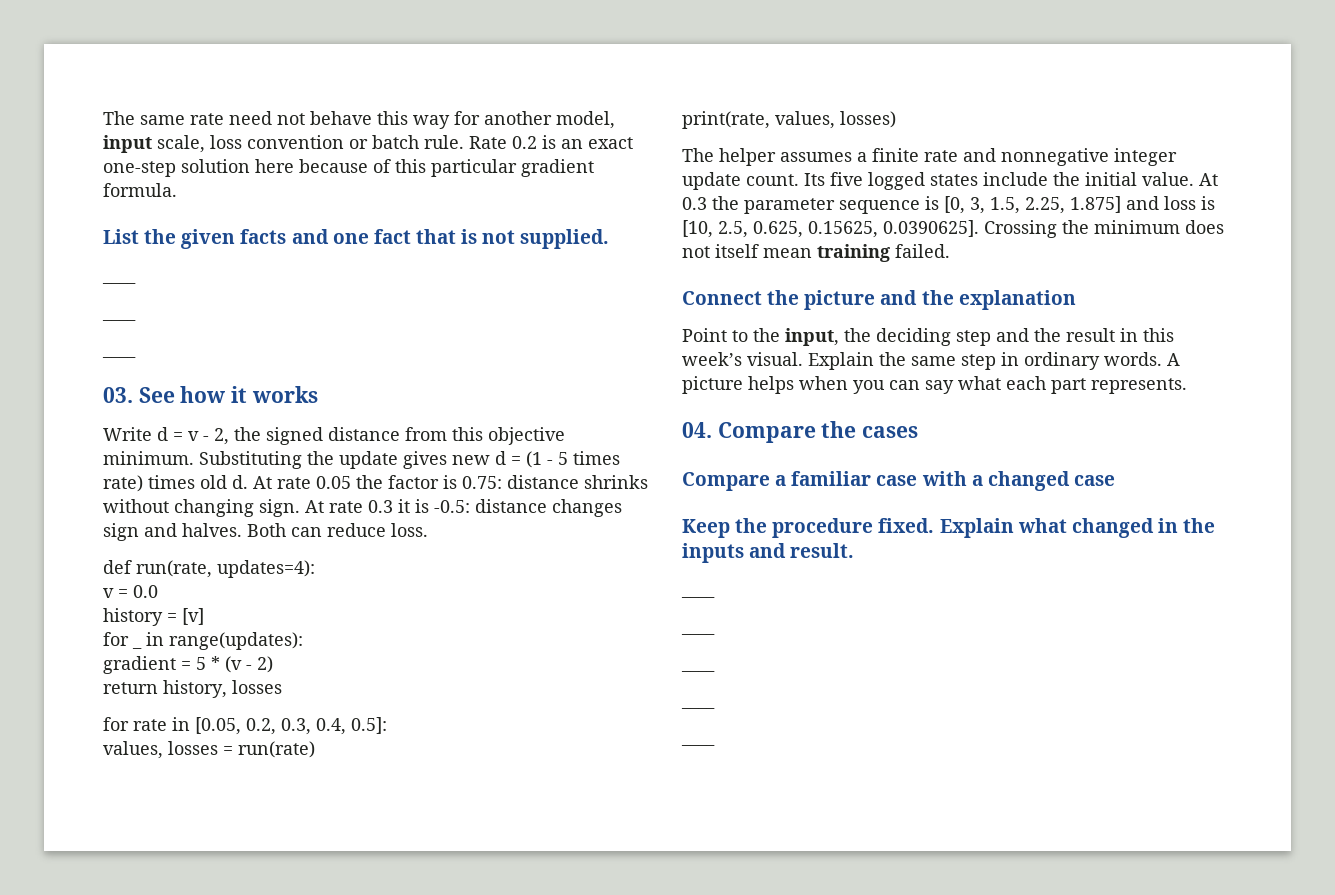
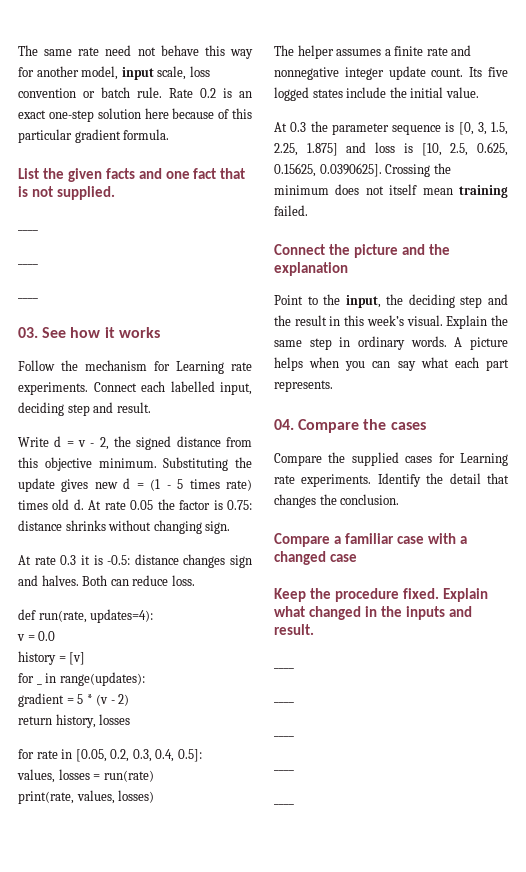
+ Follow the mechanism for Learning rate experiments. Connect each labelled input, deciding step and result.
- At rate 0.05 the factor is 0.75: distance shrinks without changing sign. At rate 0.3 it is -0.5: distance changes sign and halves.
+ At rate 0.05 the factor is 0.75: distance shrinks without changing sign.
+ At rate 0.3 it is -0.5: distance changes sign and halves.
- Its five logged states include the initial value. At 0.3 the parameter sequence is [0, 3, 1.5, 2.25, 1.875] and loss is [10, 2.5, 0.625, 0.15625, 0.0390625]. Crossing the minimum does not itself mean training failed.
+ Its five logged states include the initial value.
+ At 0.3 the parameter sequence is [0, 3, 1.5, 2.25, 1.875] and loss is [10, 2.5, 0.625, 0.15625, 0.0390625]. Crossing the minimum does not itself mean training failed.
+ Compare the supplied cases for Learning rate experiments. Identify the detail that changes the conclusion.

